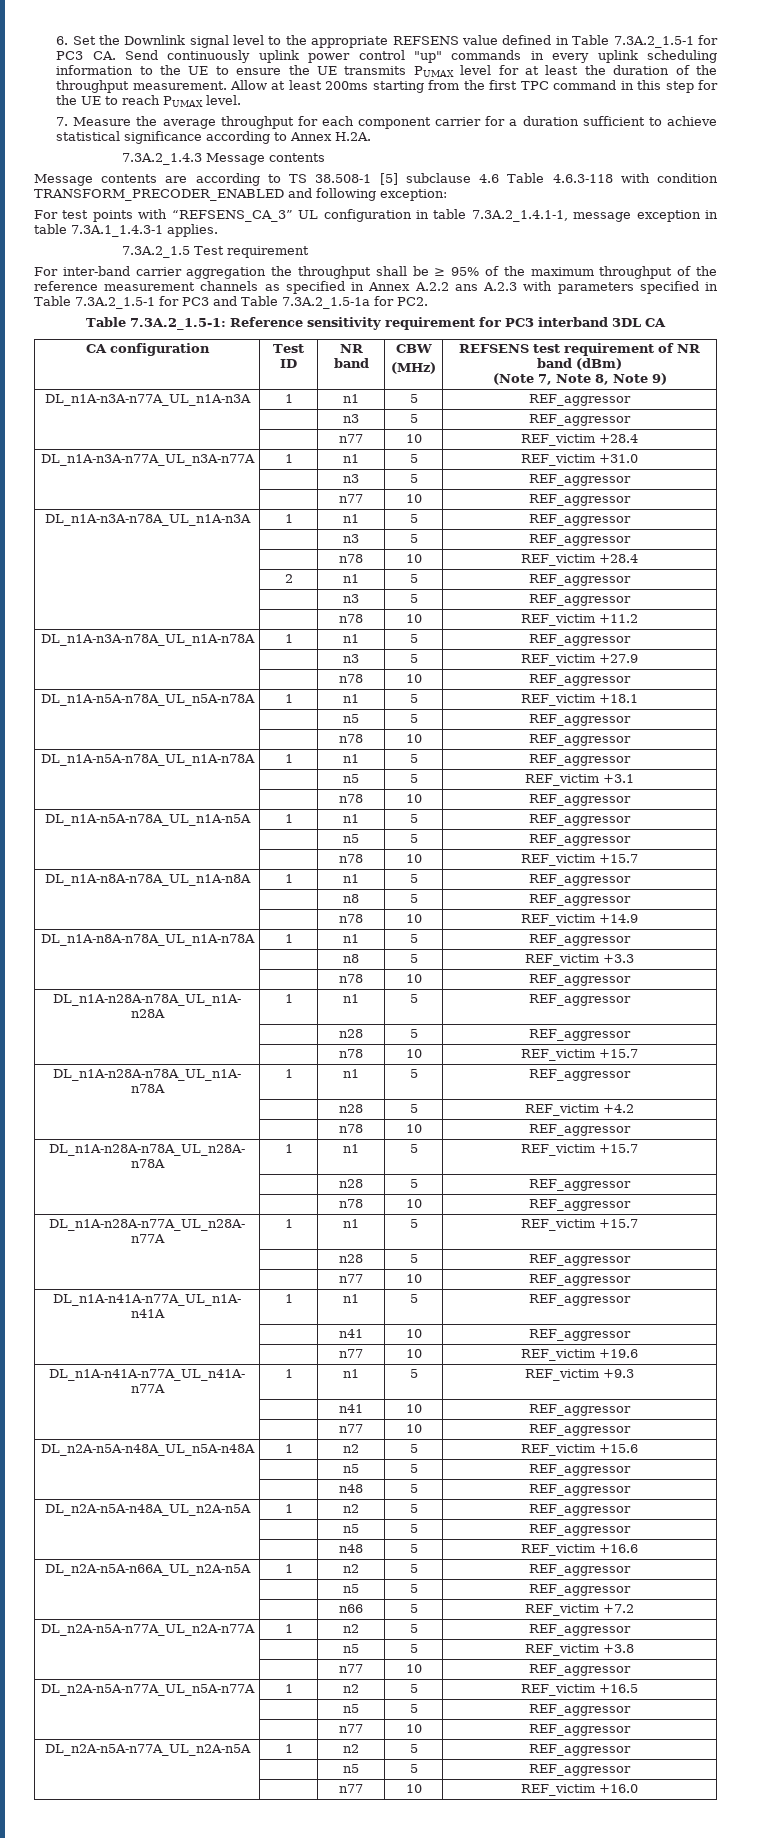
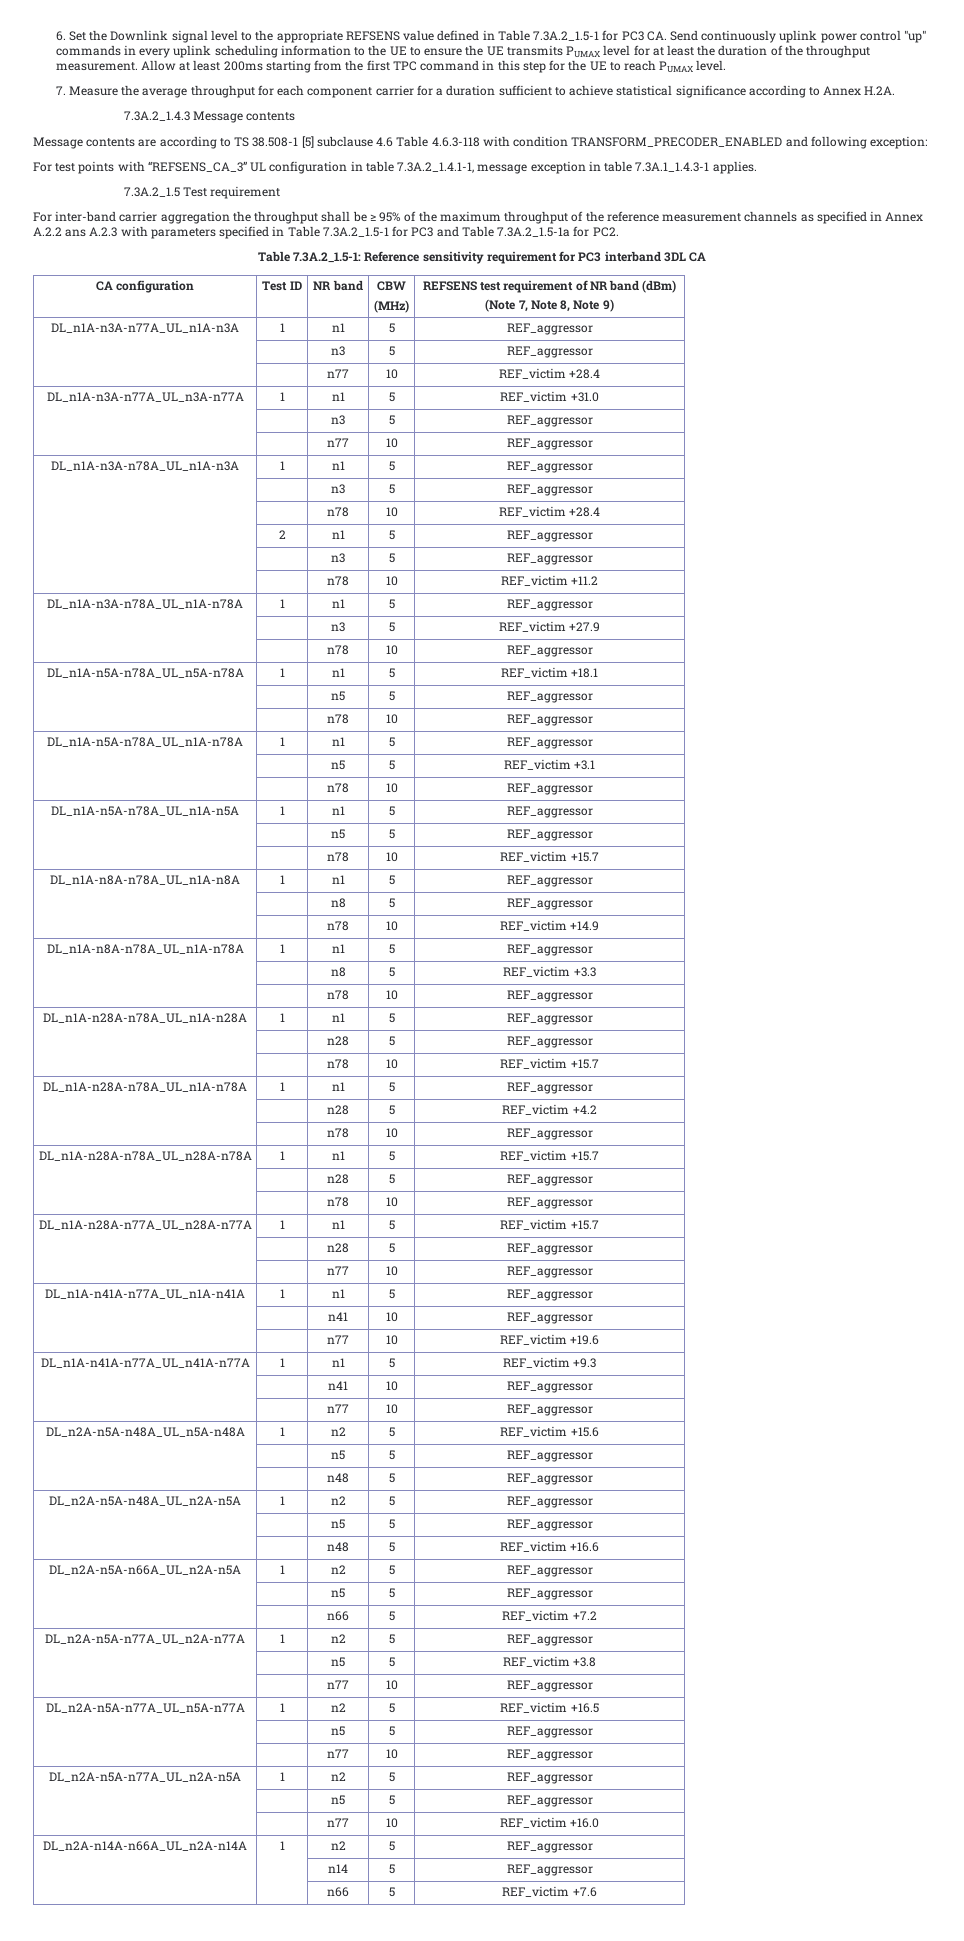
+ DL_n2A-n14A-n66A_UL_n2A-n14A | 1 | n2 | 5 | REF_aggressor
+ | | n14 | 5 | REF_aggressor
+ | | n66 | 5 | REF_victim +7.6

